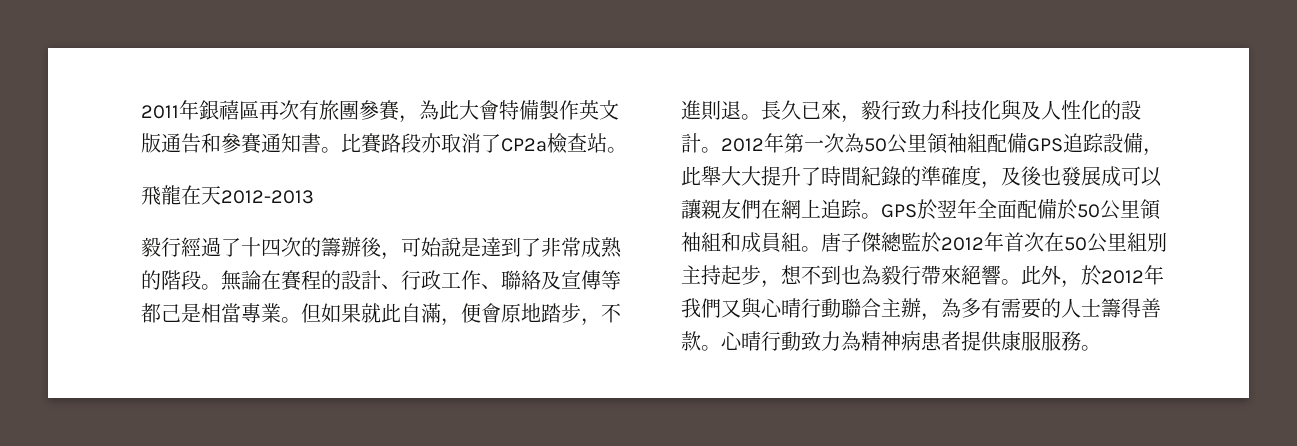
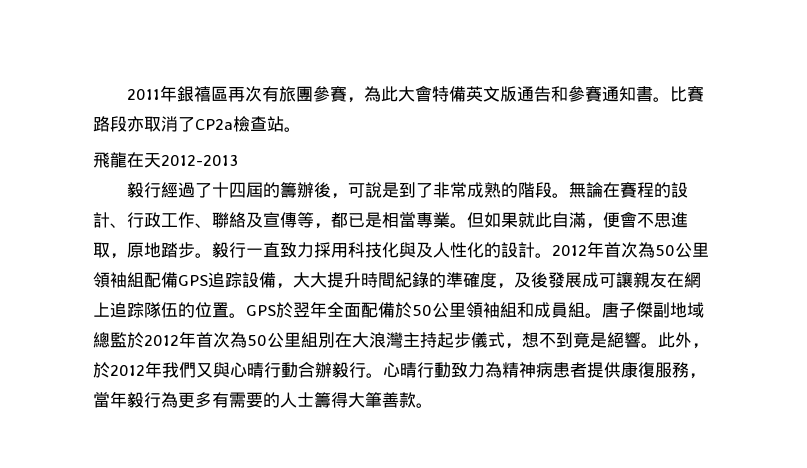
- 2011年銀禧區再次有旅團參賽，為此大會特備製作英文版通告和參賽通知書。
+ 2011年銀禧區再次有旅團參賽，為此大會特備英文版通告和參賽通知書。
- 毅行經過了十四次的籌辦後，可始說是達到了非常成熟的階段。
+ 毅行經過了十四屆的籌辦後，可說是到了非常成熟的階段。
- 無論在賽程的設計、行政工作、聯絡及宣傳等都己是相當專業。
+ 無論在賽程的設計、行政工作、聯絡及宣傳等，都已是相當專業。
- 但如果就此自滿，便會原地踏步，不進則退。長久已來，毅行致力科技化與及人性化的設計。
+ 但如果就此自滿，便會不思進取，原地踏步。毅行一直致力採用科技化與及人性化的設計。
- 2012年第一次為50公里領袖組配備GPS追踪設備，此舉大大提升了時間紀錄的準確度，及後也發展成可以讓親友們在網上追踪。
+ 2012年首次為50公里領袖組配備GPS追踪設備，大大提升時間紀錄的準確度，及後發展成可讓親友在網上追踪隊伍的位置。
- 唐子傑總監於2012年首次在50公里組別主持起步，想不到也為毅行帶來絕響。
+ 唐子傑副地域總監於2012年首次為50公里組別在大浪灣主持起步儀式，想不到竟是絕響。
- 此外，於2012年我們又與心晴行動聯合主辦，為多有需要的人士籌得善款。
+ 此外，於2012年我們又與心晴行動合辦毅行。
- 心晴行動致力為精神病患者提供康服服務。
+ 心晴行動致力為精神病患者提供康復服務，當年毅行為更多有需要的人士籌得大筆善款。

